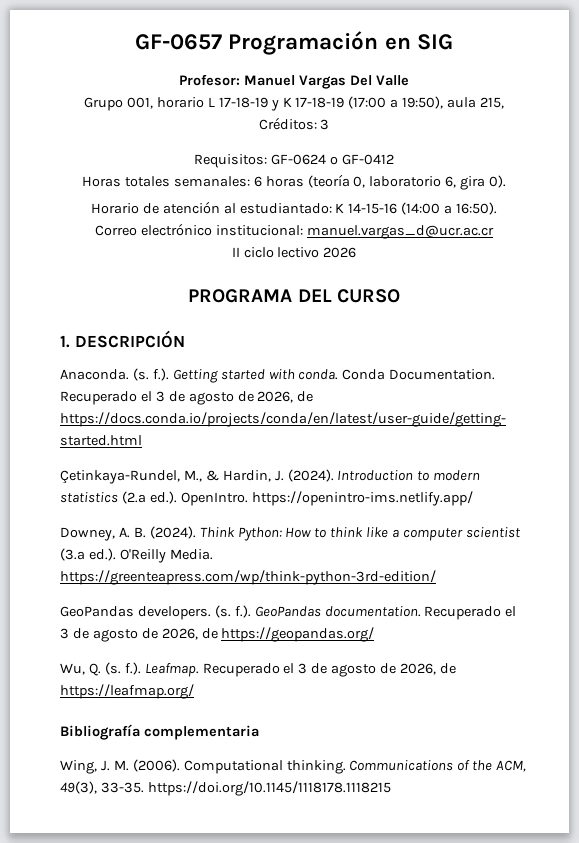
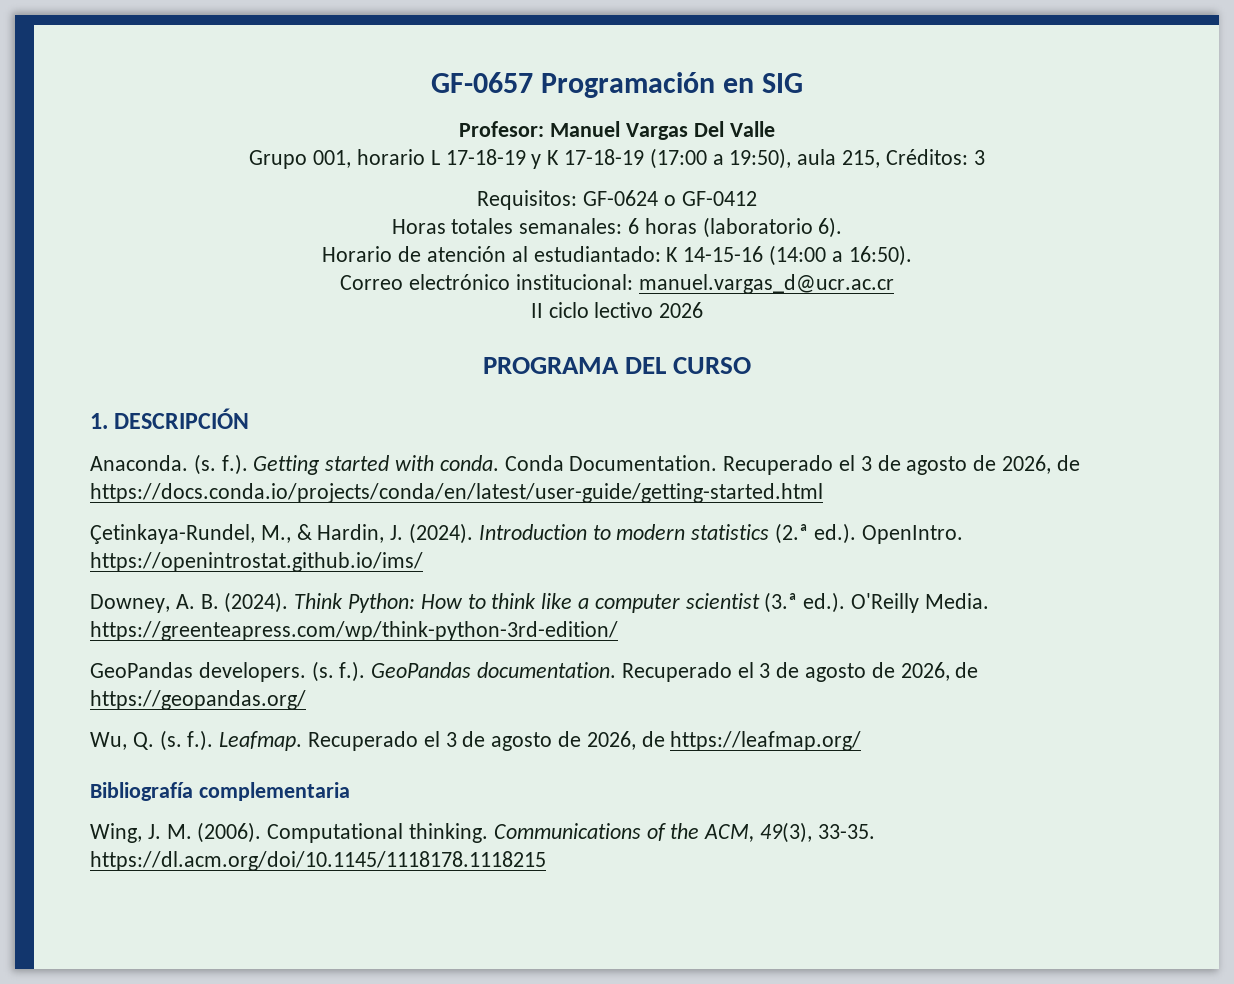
- Horas totales semanales: 6 horas (teoría 0, laboratorio 6, gira 0).
+ Horas totales semanales: 6 horas (laboratorio 6).
- Introduction to modern statistics (2.ª ed.). OpenIntro. https://openintro-ims.netlify.app/
+ Introduction to modern statistics (2.ª ed.). OpenIntro. https://openintrostat.github.io/ims/
- Communications of the ACM, 49(3), 33-35. https://doi.org/10.1145/1118178.1118215
+ Communications of the ACM, 49(3), 33-35. https://dl.acm.org/doi/10.1145/1118178.1118215

